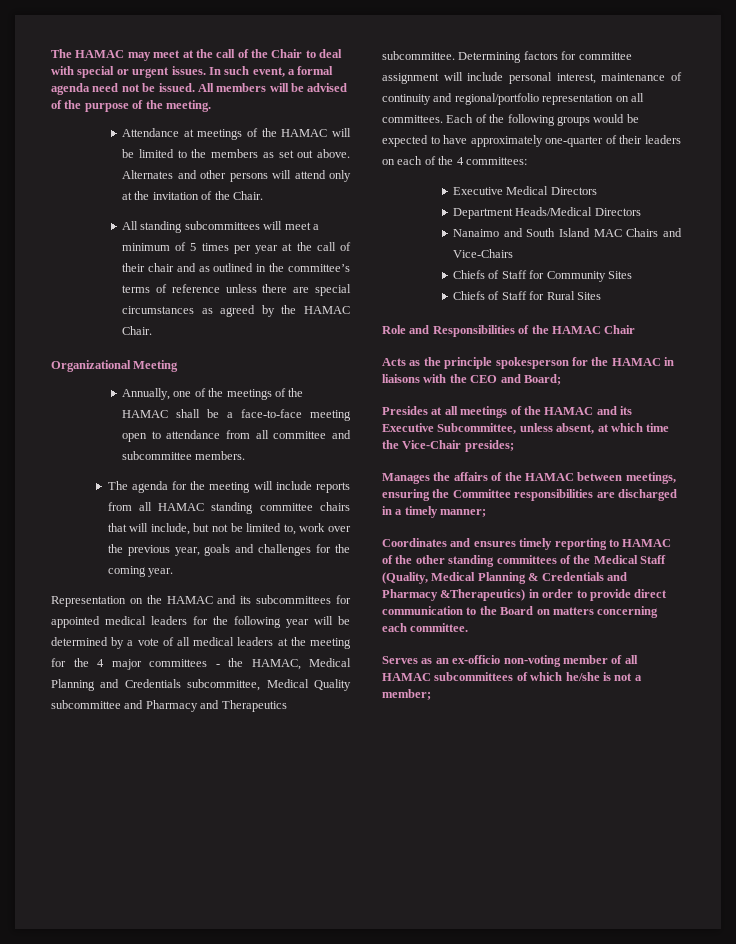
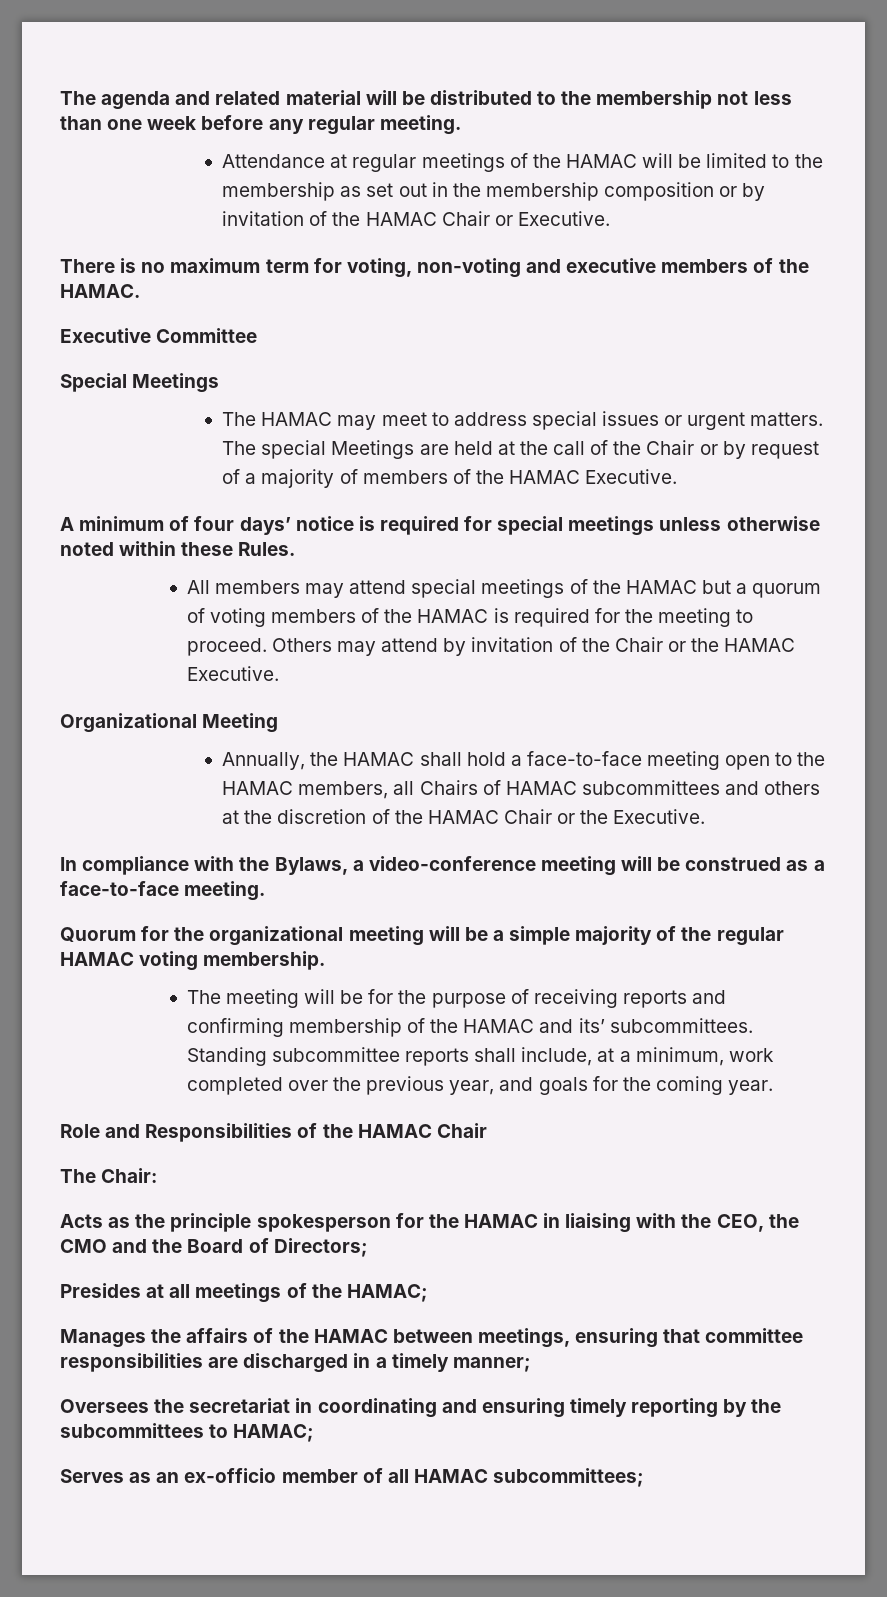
- The HAMAC may meet at the call of the Chair to deal with special or urgent issues. In such event, a formal agenda need not be issued. All members will be advised of the purpose of the meeting.
+ The agenda and related material will be distributed to the membership not less than one week before any regular meeting.
- Attendance at meetings of the HAMAC will be limited to the members as set out above. Alternates and other persons will attend only at the invitation of the Chair.
- All standing subcommittees will meet a minimum of 5 times per year at the call of their chair and as outlined in the committee’s terms of reference unless there are special circumstances as agreed by the HAMAC Chair.
+ Attendance at regular meetings of the HAMAC will be limited to the membership as set out in the membership composition or by invitation of the HAMAC Chair or Executive.
+ There is no maximum term for voting, non-voting and executive members of the HAMAC.
+ Executive Committee
+ Special Meetings
+ The HAMAC may meet to address special issues or urgent matters. The special Meetings are held at the call of the Chair or by request of a majority of members of the HAMAC Executive.
+ A minimum of four days’ notice is required for special meetings unless otherwise noted within these Rules.
+ All members may attend special meetings of the HAMAC but a quorum of voting members of the HAMAC is required for the meeting to proceed. Others may attend by invitation of the Chair or the HAMAC Executive.
  Organizational Meeting
- Annually, one of the meetings of the HAMAC shall be a face-to-face meeting open to attendance from all committee and subcommittee members.
- The agenda for the meeting will include reports from all HAMAC standing committee chairs that will include, but not be limited to, work over the previous year, goals and challenges for the coming year.
+ Annually, the HAMAC shall hold a face-to-face meeting open to the HAMAC members, all Chairs of HAMAC subcommittees and others at the discretion of the HAMAC Chair or the Executive.
+ In compliance with the Bylaws, a video-conference meeting will be construed as a face-to-face meeting.
+ Quorum for the organizational meeting will be a simple majority of the regular HAMAC voting membership.
+ The meeting will be for the purpose of receiving reports and confirming membership of the HAMAC and its’ subcommittees. Standing subcommittee reports shall include, at a minimum, work completed over the previous year, and goals for the coming year.
- Representation on the HAMAC and its subcommittees for appointed medical leaders for the following year will be determined by a vote of all medical leaders at the meeting for the 4 major committees - the HAMAC, Medical Planning and Credentials subcommittee, Medical Quality subcommittee and Pharmacy and Therapeutics subcommittee. Determining factors for committee assignment will include personal interest, maintenance of continuity and regional/portfolio representation on all committees. Each of the following groups would be expected to have approximately one-quarter of their leaders on each of the 4 committees:
- Executive Medical Directors
- Department Heads/Medical Directors
- Nanaimo and South Island MAC Chairs and Vice-Chairs
- Chiefs of Staff for Community Sites
- Chiefs of Staff for Rural Sites
+ The Chair:
- Acts as the principle spokesperson for the HAMAC in liaisons with the CEO and Board;
+ Acts as the principle spokesperson for the HAMAC in liaising with the CEO, the CMO and the Board of Directors;
- Presides at all meetings of the HAMAC and its Executive Subcommittee, unless absent, at which time the Vice-Chair presides;
+ Presides at all meetings of the HAMAC;
- Manages the affairs of the HAMAC between meetings, ensuring the Committee responsibilities are discharged in a timely manner;
+ Manages the affairs of the HAMAC between meetings, ensuring that committee responsibilities are discharged in a timely manner;
- Coordinates and ensures timely reporting to HAMAC of the other standing committees of the Medical Staff (Quality, Medical Planning & Credentials and Pharmacy &Therapeutics) in order to provide direct communication to the Board on matters concerning each committee.
+ Oversees the secretariat in coordinating and ensuring timely reporting by the subcommittees to HAMAC;
- Serves as an ex-officio non-voting member of all HAMAC subcommittees of which he/she is not a member;
+ Serves as an ex-officio member of all HAMAC subcommittees;

